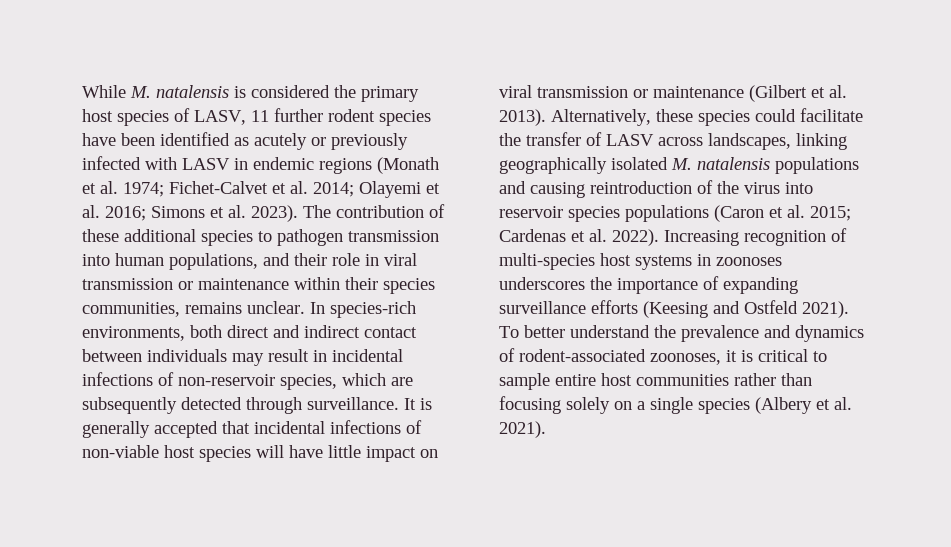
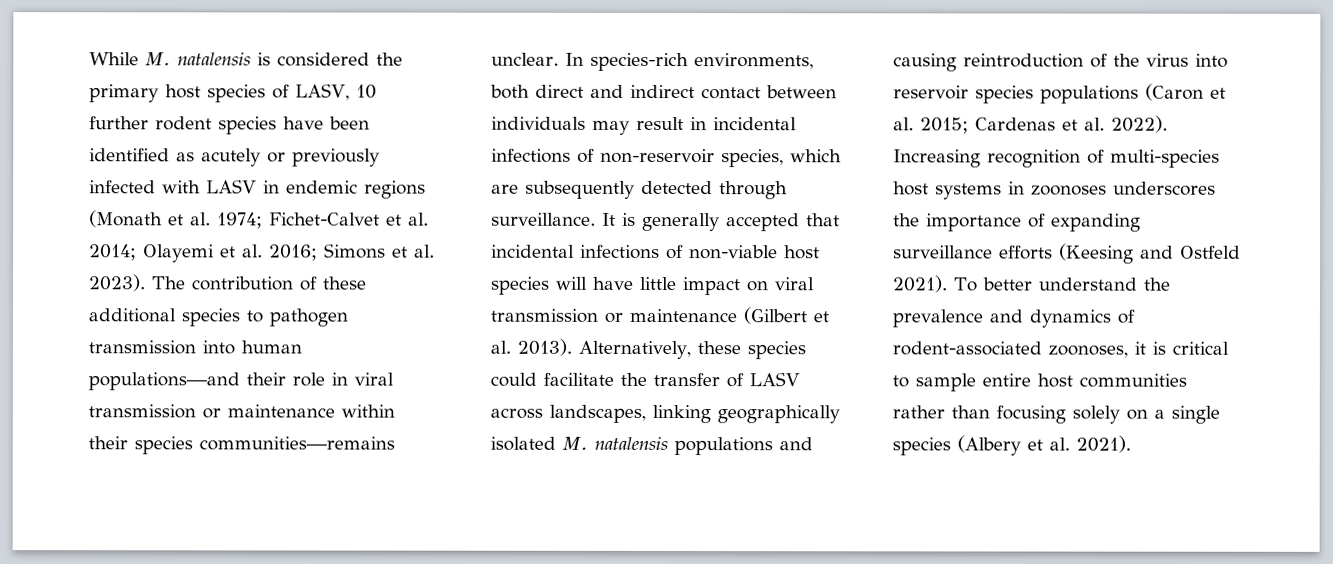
- While M. natalensis is considered the primary host species of LASV, 11 further rodent species have been identified as acutely or previously infected with LASV in endemic regions (Monath et al. 1974; Fichet-Calvet et al. 2014; Olayemi et al. 2016; Simons et al. 2023).
+ While M. natalensis is considered the primary host species of LASV, 10 further rodent species have been identified as acutely or previously infected with LASV in endemic regions (Monath et al. 1974; Fichet-Calvet et al. 2014; Olayemi et al. 2016; Simons et al. 2023).
- The contribution of these additional species to pathogen transmission into human populations, and their role in viral transmission or maintenance within their species communities, remains unclear.
+ The contribution of these additional species to pathogen transmission into human populations—and their role in viral transmission or maintenance within their species communities—remains unclear.

